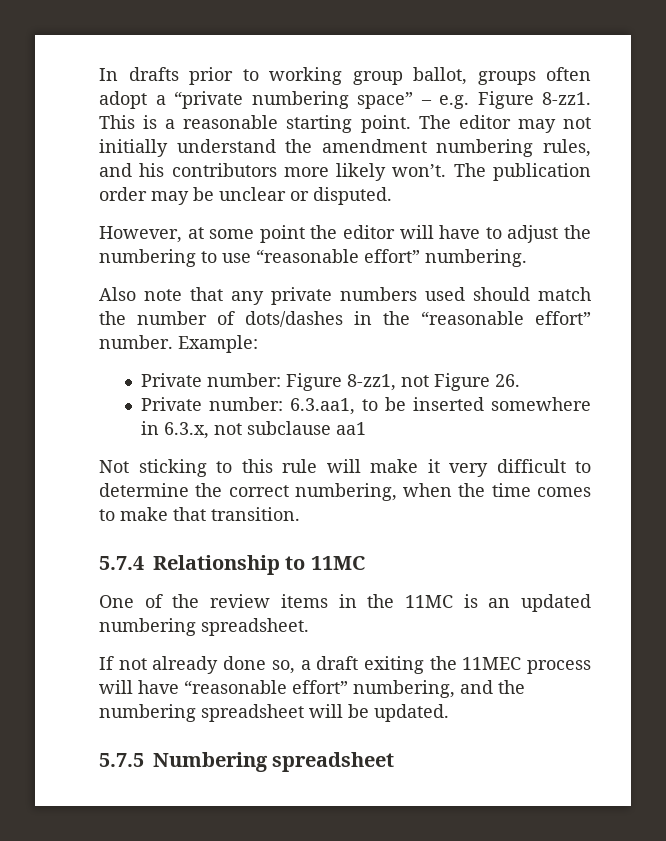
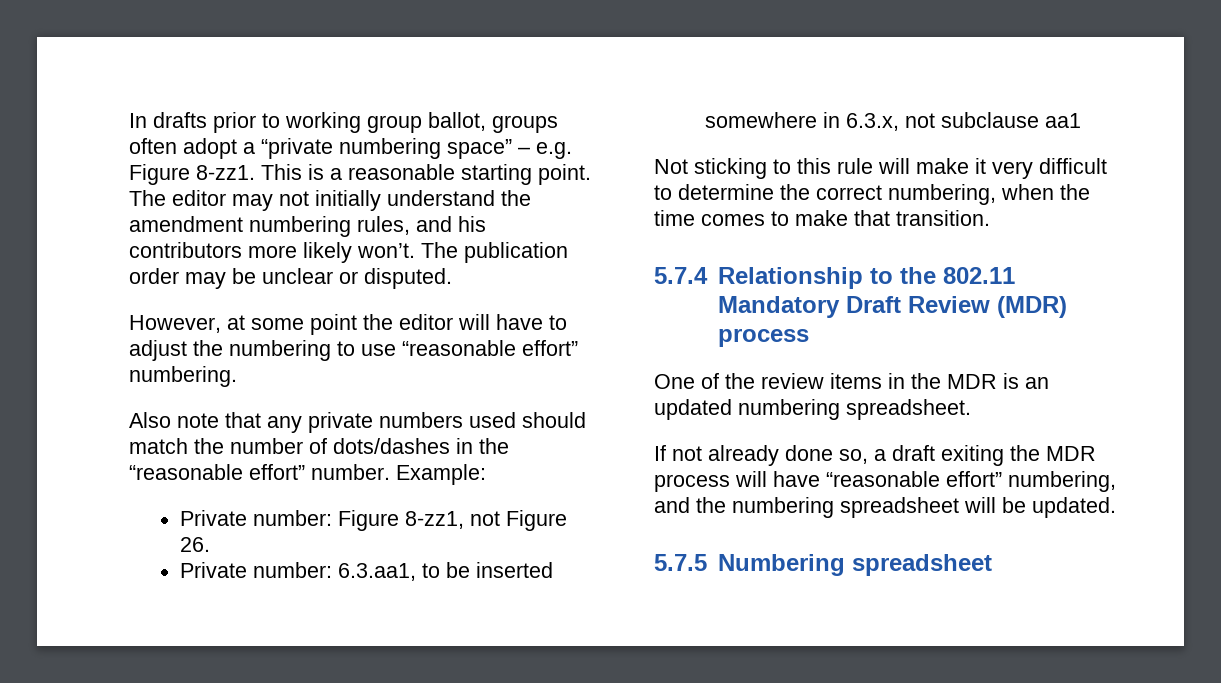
- 5.7.4 Relationship to 11MC
+ 5.7.4 Relationship to the 802.11 Mandatory Draft Review (MDR) process
- One of the review items in the 11MC is an updated numbering spreadsheet.
+ One of the review items in the MDR is an updated numbering spreadsheet.
- If not already done so, a draft exiting the 11MEC process will have “reasonable effort” numbering, and the numbering spreadsheet will be updated.
+ If not already done so, a draft exiting the MDR process will have “reasonable effort” numbering, and the numbering spreadsheet will be updated.

